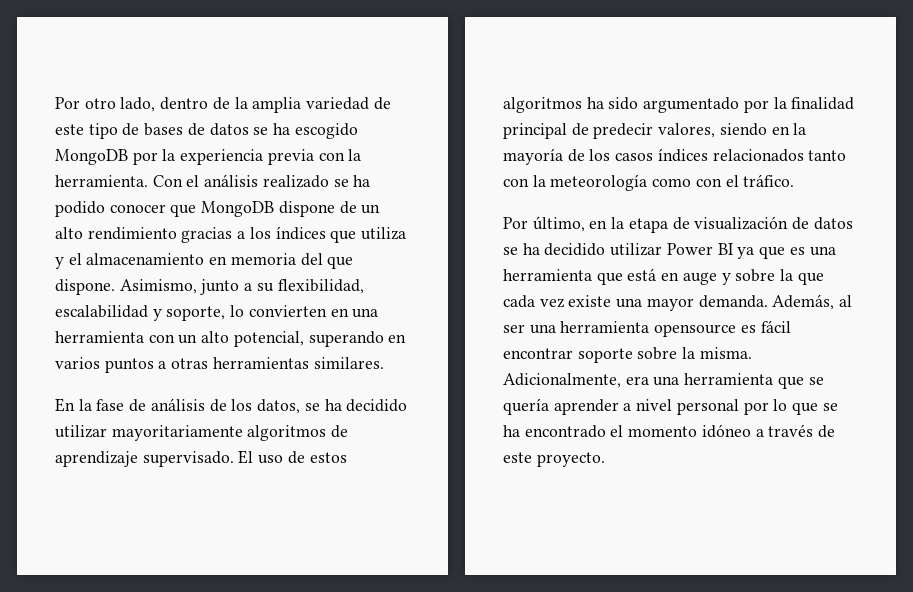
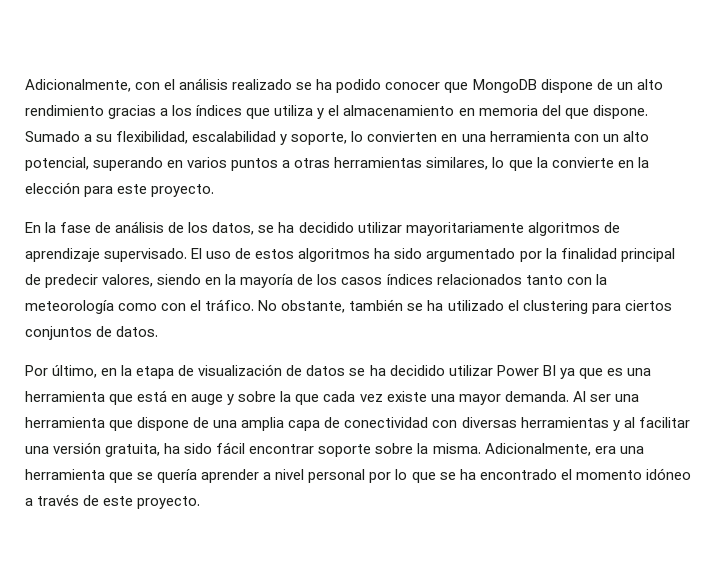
- Por otro lado, dentro de la amplia variedad de este tipo de bases de datos se ha escogido MongoDB por la experiencia previa con la herramienta. Con el análisis realizado se ha podido conocer que MongoDB dispone de un alto rendimiento gracias a los índices que utiliza y el almacenamiento en memoria del que dispone.
+ Adicionalmente, con el análisis realizado se ha podido conocer que MongoDB dispone de un alto rendimiento gracias a los índices que utiliza y el almacenamiento en memoria del que dispone.
- Asimismo, junto a su flexibilidad, escalabilidad y soporte, lo convierten en una herramienta con un alto potencial, superando en varios puntos a otras herramientas similares.
+ Sumado a su flexibilidad, escalabilidad y soporte, lo convierten en una herramienta con un alto potencial, superando en varios puntos a otras herramientas similares, lo que la convierte en la elección para este proyecto.
+ No obstante, también se ha utilizado el clustering para ciertos conjuntos de datos.
- Además, al ser una herramienta opensource es fácil encontrar soporte sobre la misma.
+ Al ser una herramienta que dispone de una amplia capa de conectividad con diversas herramientas y al facilitar una versión gratuita, ha sido fácil encontrar soporte sobre la misma.

